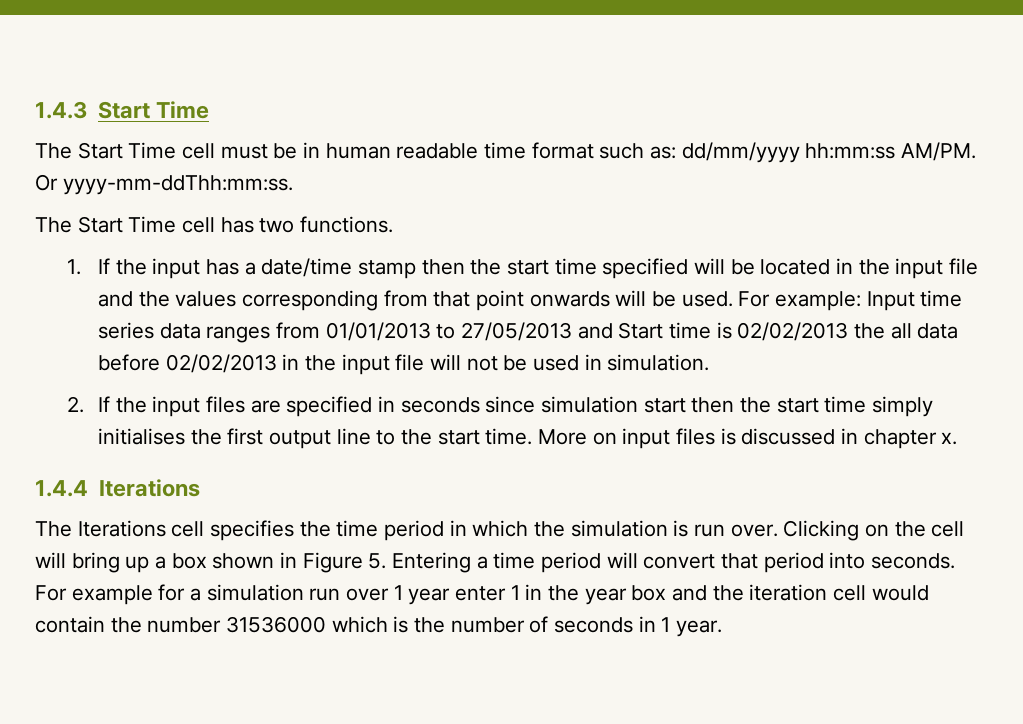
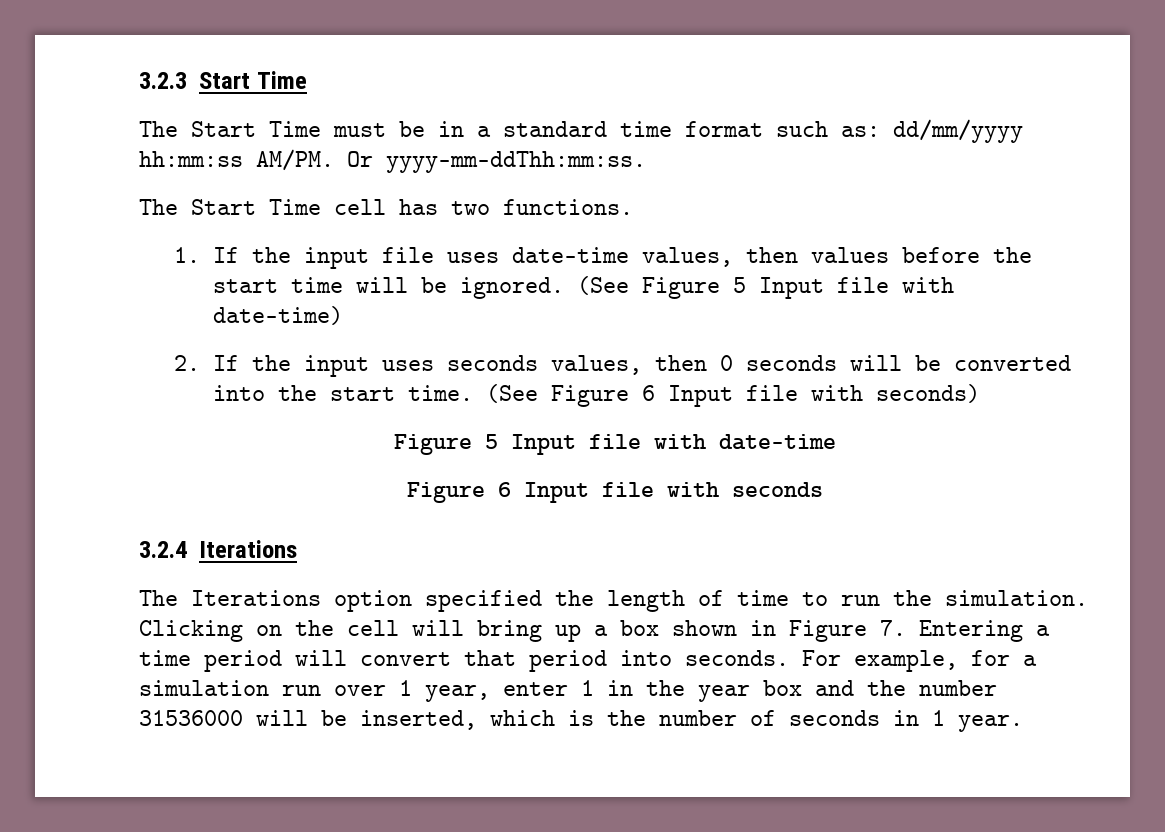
- 1.4.3 Start Time
+ 3.2.3 Start Time
- The Start Time cell must be in human readable time format such as: dd/mm/yyyy hh:mm:ss AM/PM.
+ The Start Time must be in a standard time format such as: dd/mm/yyyy hh:mm:ss AM/PM.
- 1. If the input has a date/time stamp then the start time specified will be located in the input file and the values corresponding from that point onwards will be used. For example: Input time series data ranges from 01/01/2013 to 27/05/2013 and Start time is 02/02/2013 the all data before 02/02/2013 in the input file will not be used in simulation.
- 2. If the input files are specified in seconds since simulation start then the start time simply initialises the first output line to the start time. More on input files is discussed in chapter x.
- 1.4.4 Iterations
- The Iterations cell specifies the time period in which the simulation is run over.
+ 1. If the input file uses date-time values, then values before the start time will be ignored. (See Figure 5 Input file with date-time)
+ 2. If the input uses seconds values, then 0 seconds will be converted into the start time. (See Figure 6 Input file with seconds)
+ Figure 5 Input file with date-time
+ Figure 6 Input file with seconds
+ 3.2.4 Iterations
+ The Iterations option specified the length of time to run the simulation.
- Clicking on the cell will bring up a box shown in Figure 5. Entering a time period will convert that period into seconds.
+ Clicking on the cell will bring up a box shown in Figure 7. Entering a time period will convert that period into seconds.
- For example for a simulation run over 1 year enter 1 in the year box and the iteration cell would contain the number 31536000 which is the number of seconds in 1 year.
+ For example, for a simulation run over 1 year, enter 1 in the year box and the number 31536000 will be inserted, which is the number of seconds in 1 year.

